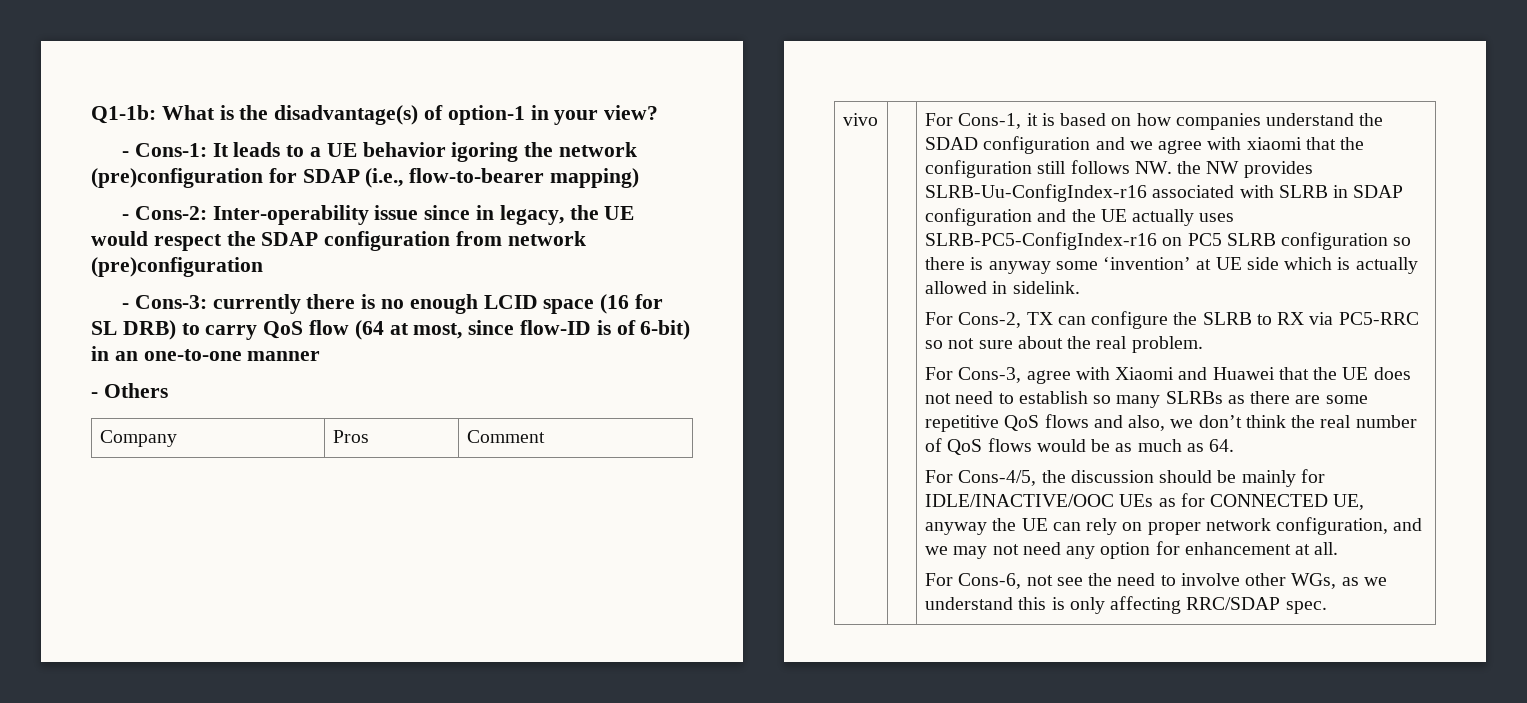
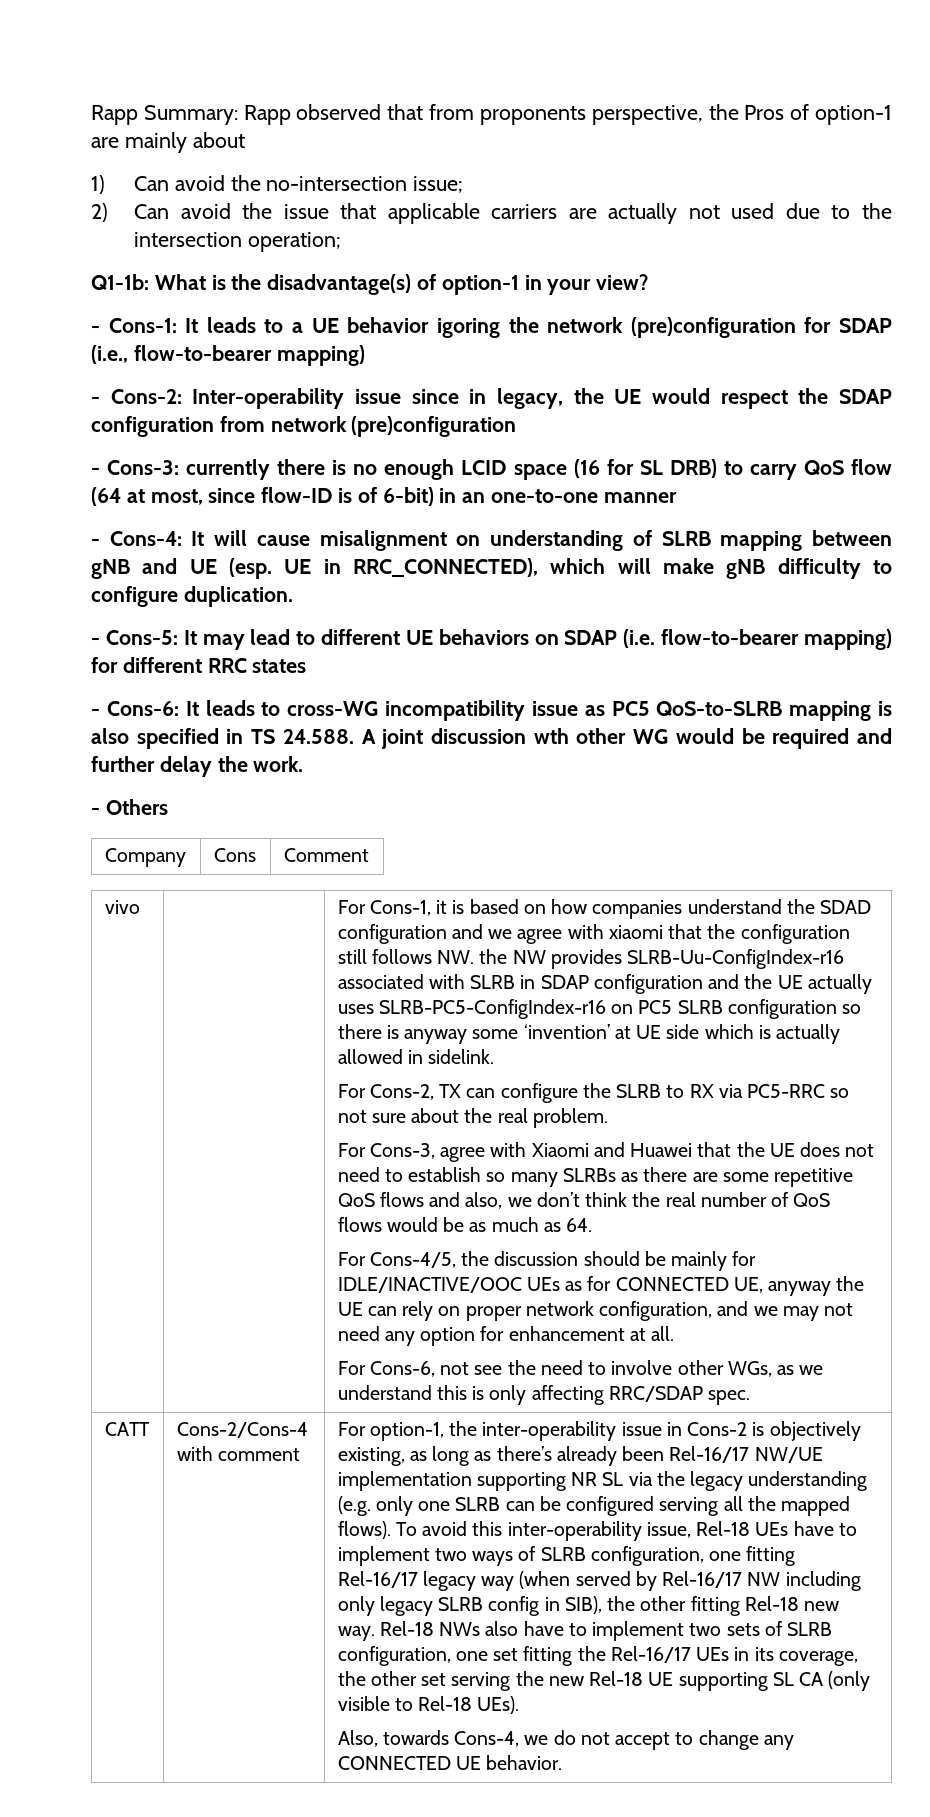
+ Rapp Summary: Rapp observed that from proponents perspective, the Pros of option-1 are mainly about
+ 1) Can avoid the no-intersection issue;
+ 2) Can avoid the issue that applicable carriers are actually not used due to the intersection operation;
+ - Cons-4: It will cause misalignment on understanding of SLRB mapping between gNB and UE (esp. UE in RRC_CONNECTED), which will make gNB difficulty to configure duplication.
+ - Cons-5: It may lead to different UE behaviors on SDAP (i.e. flow-to-bearer mapping) for different RRC states
+ - Cons-6: It leads to cross-WG incompatibility issue as PC5 QoS-to-SLRB mapping is also specified in TS 24.588. A joint discussion wth other WG would be required and further delay the work.
- Company | Pros | Comment
+ Company | Cons | Comment
+ CATT | Cons-2/Cons-4 with comment | For option-1, the inter-operability issue in Cons-2 is objectively existing, as long as there’s already been Rel-16/17 NW/UE implementation supporting NR SL via the legacy understanding (e.g. only one SLRB can be configured serving all the mapped flows). To avoid this inter-operability issue, Rel-18 UEs have to implement two ways of SLRB configuration, one fitting Rel-16/17 legacy way (when served by Rel-16/17 NW including only legacy SLRB config in SIB), the other fitting Rel-18 new way. Rel-18 NWs also have to implement two sets of SLRB configuration, one set fitting the Rel-16/17 UEs in its coverage, the other set serving the new Rel-18 UE supporting SL CA (only visible to Rel-18 UEs).
+ Also, towards Cons-4, we do not accept to change any CONNECTED UE behavior.

